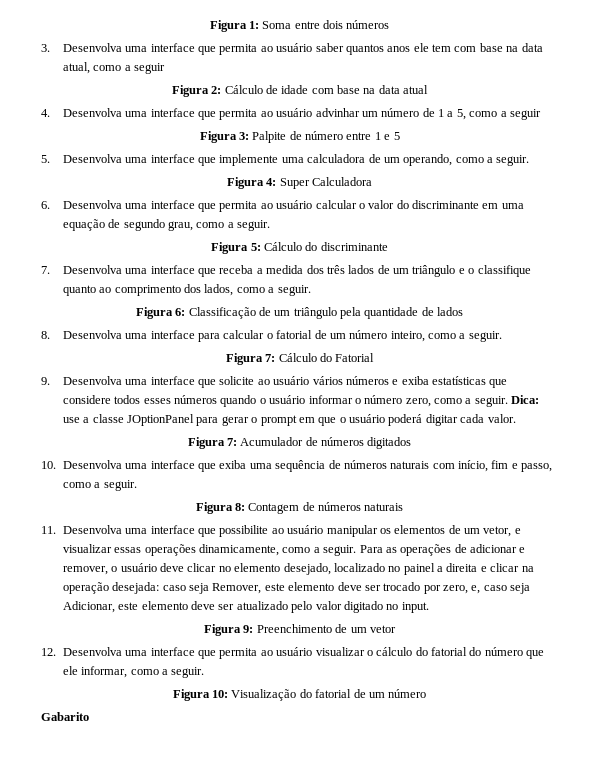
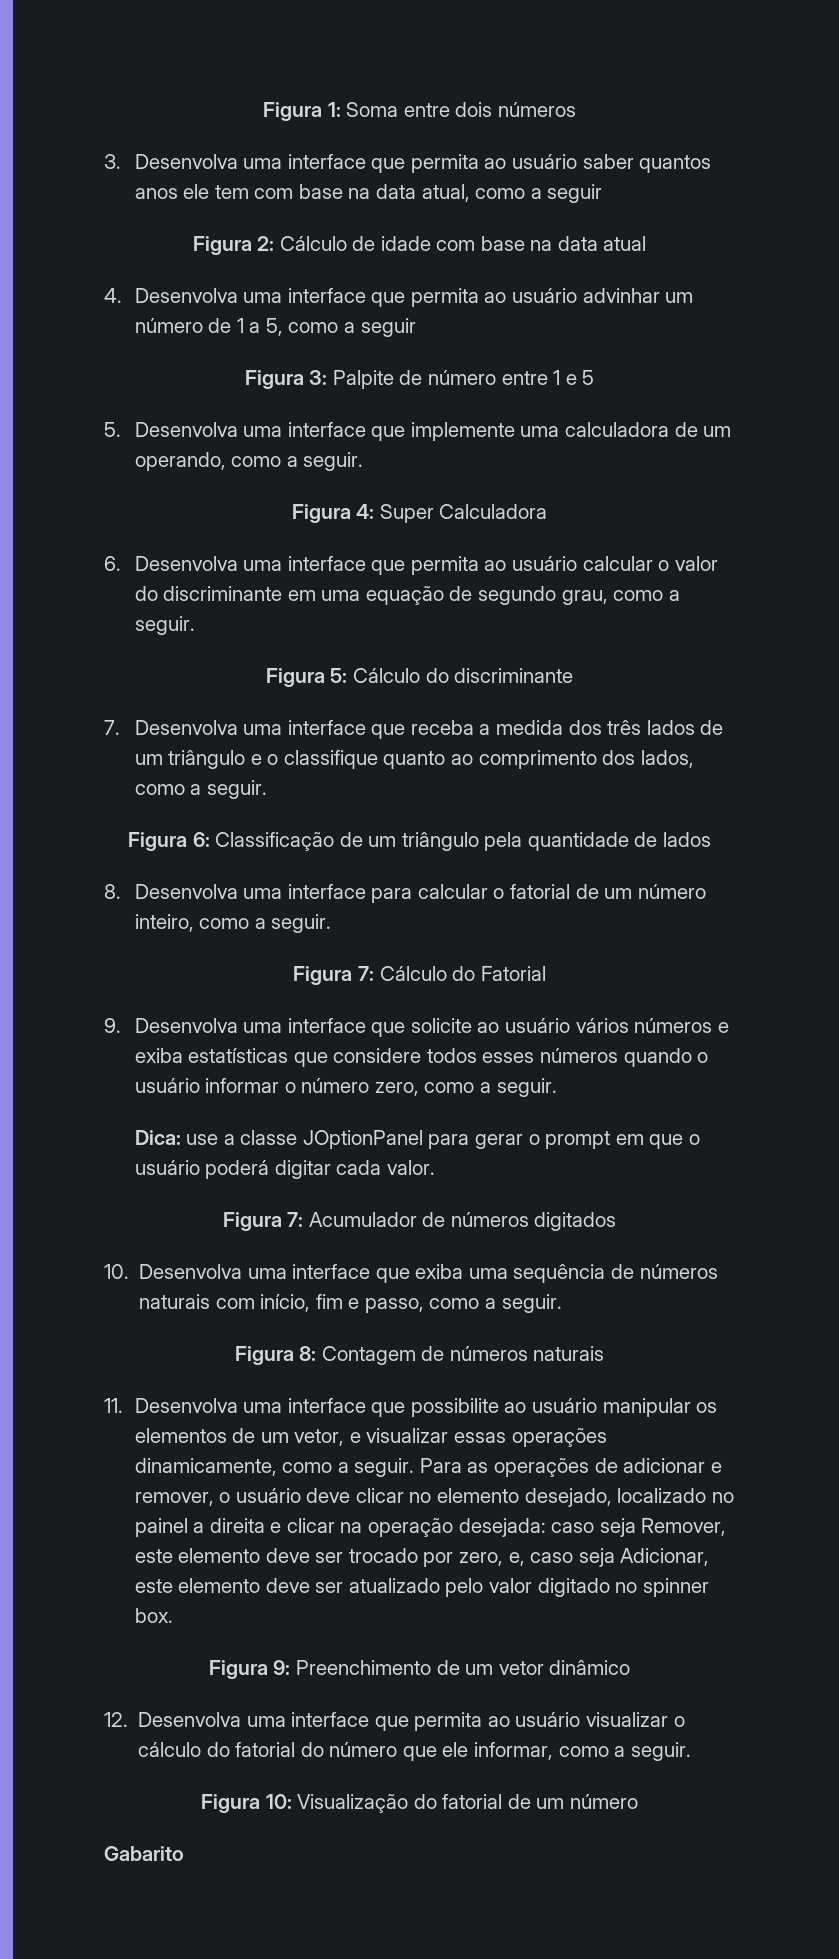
- 9. Desenvolva uma interface que solicite ao usuário vários números e exiba estatísticas que considere todos esses números quando o usuário informar o número zero, como a seguir. Dica: use a classe JOptionPanel para gerar o prompt em que o usuário poderá digitar cada valor.
+ 9. Desenvolva uma interface que solicite ao usuário vários números e exiba estatísticas que considere todos esses números quando o usuário informar o número zero, como a seguir.
+ Dica: use a classe JOptionPanel para gerar o prompt em que o usuário poderá digitar cada valor.
- Para as operações de adicionar e remover, o usuário deve clicar no elemento desejado, localizado no painel a direita e clicar na operação desejada: caso seja Remover, este elemento deve ser trocado por zero, e, caso seja Adicionar, este elemento deve ser atualizado pelo valor digitado no input.
+ Para as operações de adicionar e remover, o usuário deve clicar no elemento desejado, localizado no painel a direita e clicar na operação desejada: caso seja Remover, este elemento deve ser trocado por zero, e, caso seja Adicionar, este elemento deve ser atualizado pelo valor digitado no spinner box.
- Figura 9: Preenchimento de um vetor
+ Figura 9: Preenchimento de um vetor dinâmico

